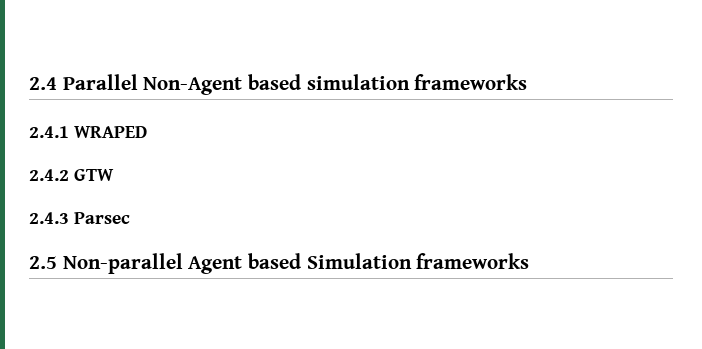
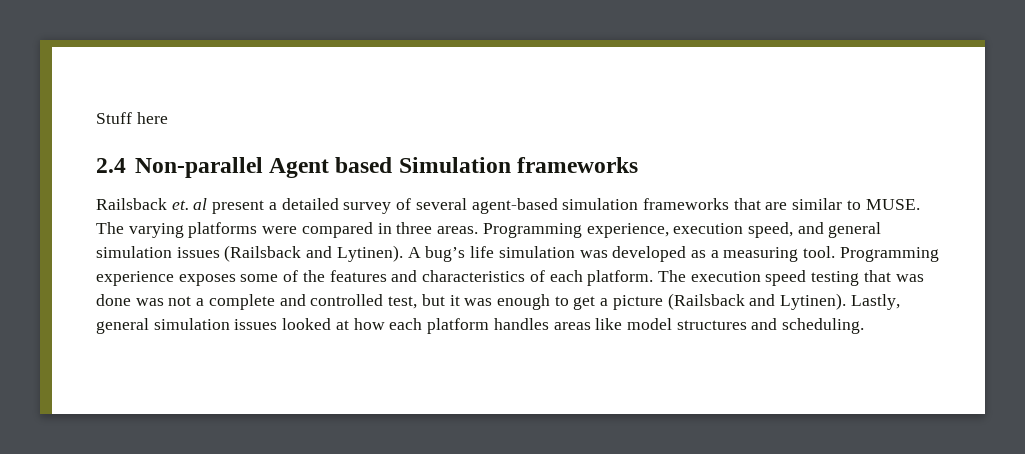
- 2.4 Parallel Non-Agent based simulation frameworks
- 2.4.1 WRAPED
- 2.4.2 GTW
- 2.4.3 Parsec
- 2.5 Non-parallel Agent based Simulation frameworks
+ Stuff here
+ 2.4 Non-parallel Agent based Simulation frameworks
+ Railsback et. al present a detailed survey of several agent-based simulation frameworks that are similar to MUSE. The varying platforms were compared in three areas. Programming experience, execution speed, and general simulation issues (Railsback and Lytinen). A bug’s life simulation was developed as a measuring tool. Programming experience exposes some of the features and characteristics of each platform. The execution speed testing that was done was not a complete and controlled test, but it was enough to get a picture (Railsback and Lytinen). Lastly, general simulation issues looked at how each platform handles areas like model structures and scheduling.

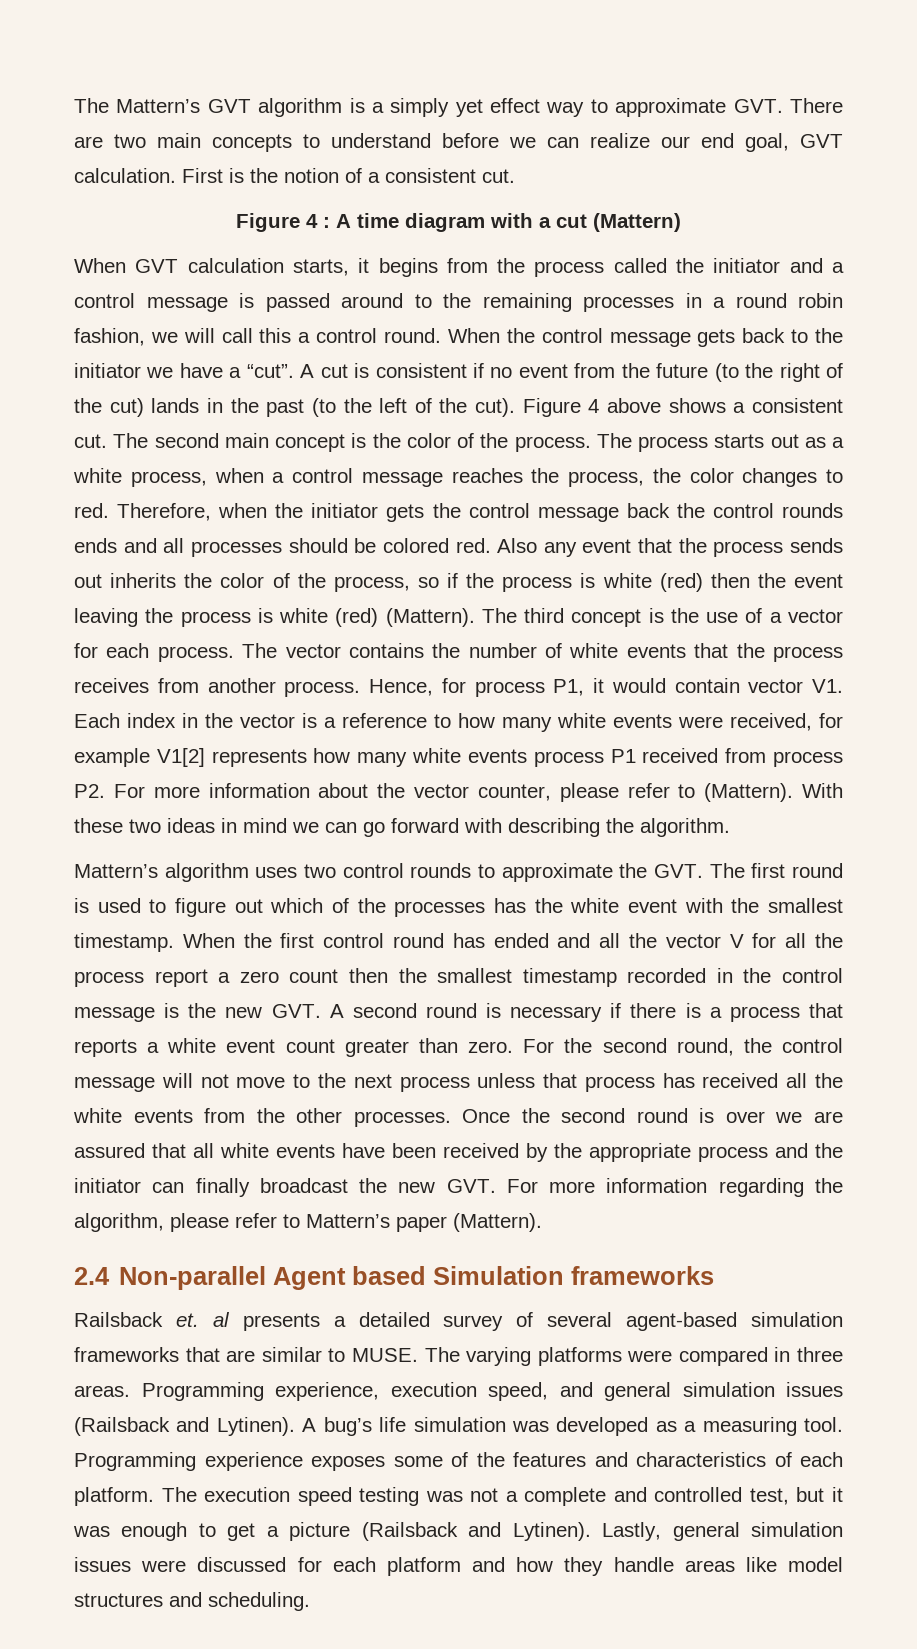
- Stuff here
+ The Mattern’s GVT algorithm is a simply yet effect way to approximate GVT. There are two main concepts to understand before we can realize our end goal, GVT calculation. First is the notion of a consistent cut.
+ Figure 4 : A time diagram with a cut (Mattern)
+ When GVT calculation starts, it begins from the process called the initiator and a control message is passed around to the remaining processes in a round robin fashion, we will call this a control round. When the control message gets back to the initiator we have a “cut”. A cut is consistent if no event from the future (to the right of the cut) lands in the past (to the left of the cut). Figure 4 above shows a consistent cut. The second main concept is the color of the process. The process starts out as a white process, when a control message reaches the process, the color changes to red. Therefore, when the initiator gets the control message back the control rounds ends and all processes should be colored red. Also any event that the process sends out inherits the color of the process, so if the process is white (red) then the event leaving the process is white (red) (Mattern). The third concept is the use of a vector for each process. The vector contains the number of white events that the process receives from another process. Hence, for process P1, it would contain vector V1. Each index in the vector is a reference to how many white events were received, for example V1[2] represents how many white events process P1 received from process P2. For more information about the vector counter, please refer to (Mattern). With these two ideas in mind we can go forward with describing the algorithm.
+ Mattern’s algorithm uses two control rounds to approximate the GVT. The first round is used to figure out which of the processes has the white event with the smallest timestamp. When the first control round has ended and all the vector V for all the process report a zero count then the smallest timestamp recorded in the control message is the new GVT. A second round is necessary if there is a process that reports a white event count greater than zero. For the second round, the control message will not move to the next process unless that process has received all the white events from the other processes. Once the second round is over we are assured that all white events have been received by the appropriate process and the initiator can finally broadcast the new GVT. For more information regarding the algorithm, please refer to Mattern’s paper (Mattern).
- Railsback et. al present a detailed survey of several agent-based simulation frameworks that are similar to MUSE.
+ Railsback et. al presents a detailed survey of several agent-based simulation frameworks that are similar to MUSE.
- The execution speed testing that was done was not a complete and controlled test, but it was enough to get a picture (Railsback and Lytinen).
+ The execution speed testing was not a complete and controlled test, but it was enough to get a picture (Railsback and Lytinen).
- Lastly, general simulation issues looked at how each platform handles areas like model structures and scheduling.
+ Lastly, general simulation issues were discussed for each platform and how they handle areas like model structures and scheduling.

